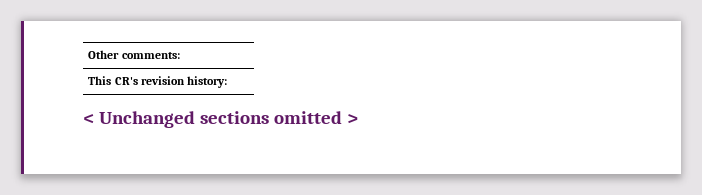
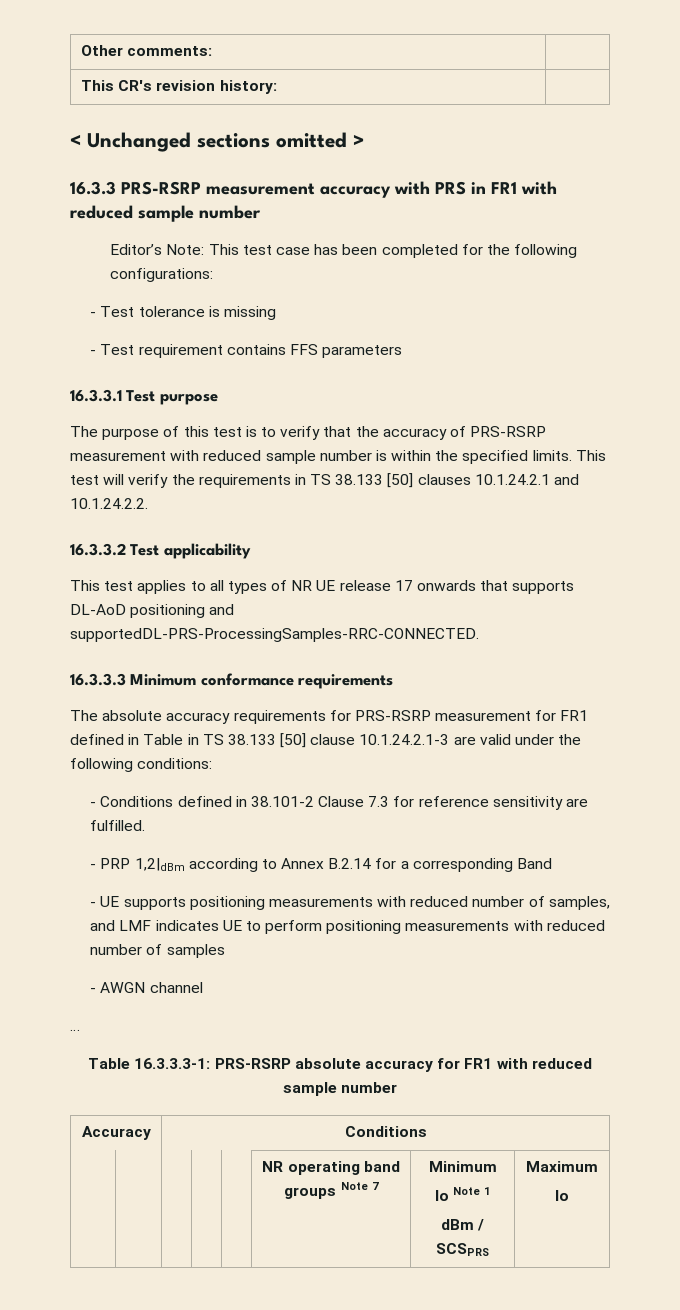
+ 16.3.3 PRS-RSRP measurement accuracy with PRS in FR1 with reduced sample number
+ Editor’s Note: This test case has been completed for the following configurations:
+ - Test tolerance is missing
+ - Test requirement contains FFS parameters
+ 16.3.3.1 Test purpose
+ The purpose of this test is to verify that the accuracy of PRS-RSRP measurement with reduced sample number is within the specified limits. This test will verify the requirements in TS 38.133 [50] clauses 10.1.24.2.1 and 10.1.24.2.2.
+ 16.3.3.2 Test applicability
+ This test applies to all types of NR UE release 17 onwards that supports DL-AoD positioning and supportedDL-PRS-ProcessingSamples-RRC-CONNECTED.
+ 16.3.3.3 Minimum conformance requirements
+ The absolute accuracy requirements for PRS-RSRP measurement for FR1 defined in Table in TS 38.133 [50] clause 10.1.24.2.1-3 are valid under the following conditions:
+ - Conditions defined in 38.101-2 Clause 7.3 for reference sensitivity are fulfilled.
+ - PRP 1,2|dBm according to Annex B.2.14 for a corresponding Band
+ - UE supports positioning measurements with reduced number of samples, and LMF indicates UE to perform positioning measurements with reduced number of samples
+ - AWGN channel
+ …
+ Table 16.3.3.3-1: PRS-RSRP absolute accuracy for FR1 with reduced sample number
+ Accuracy | Conditions
+ | | | | | NR operating band groups Note 7 | Minimum
+ Io Note 1
+ dBm / SCSPRS | Maximum
+ Io

